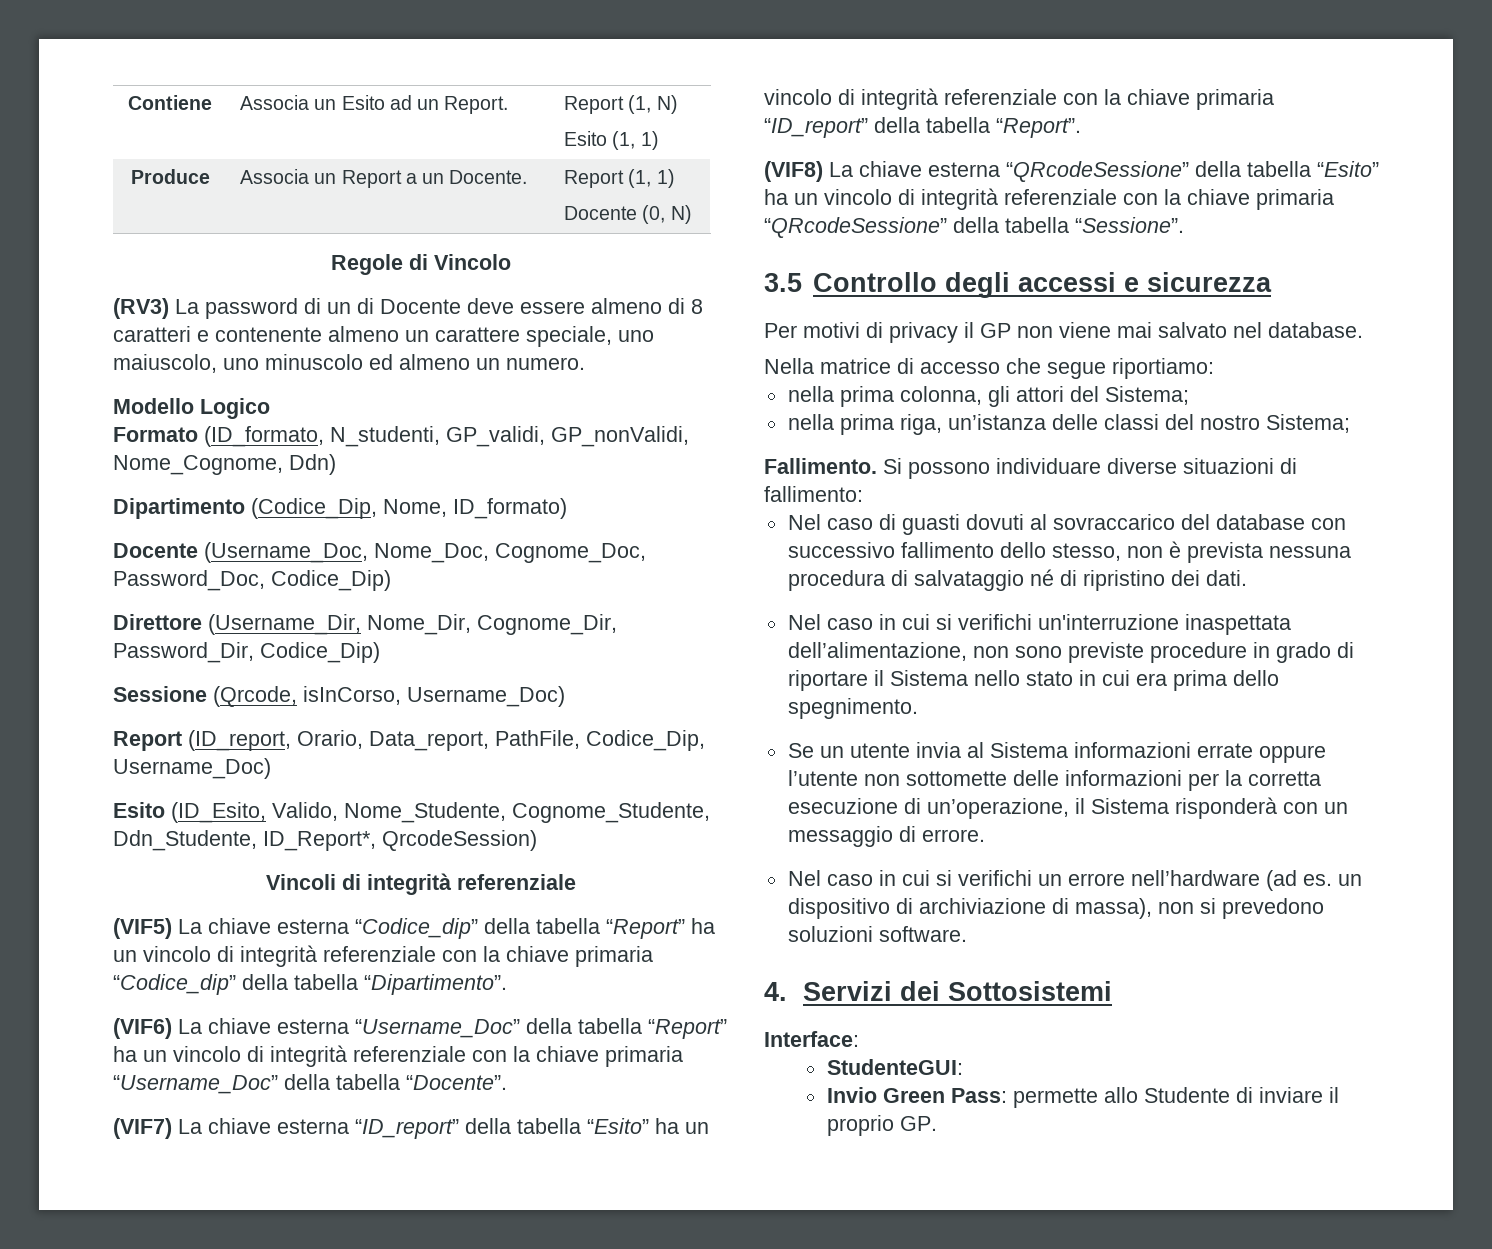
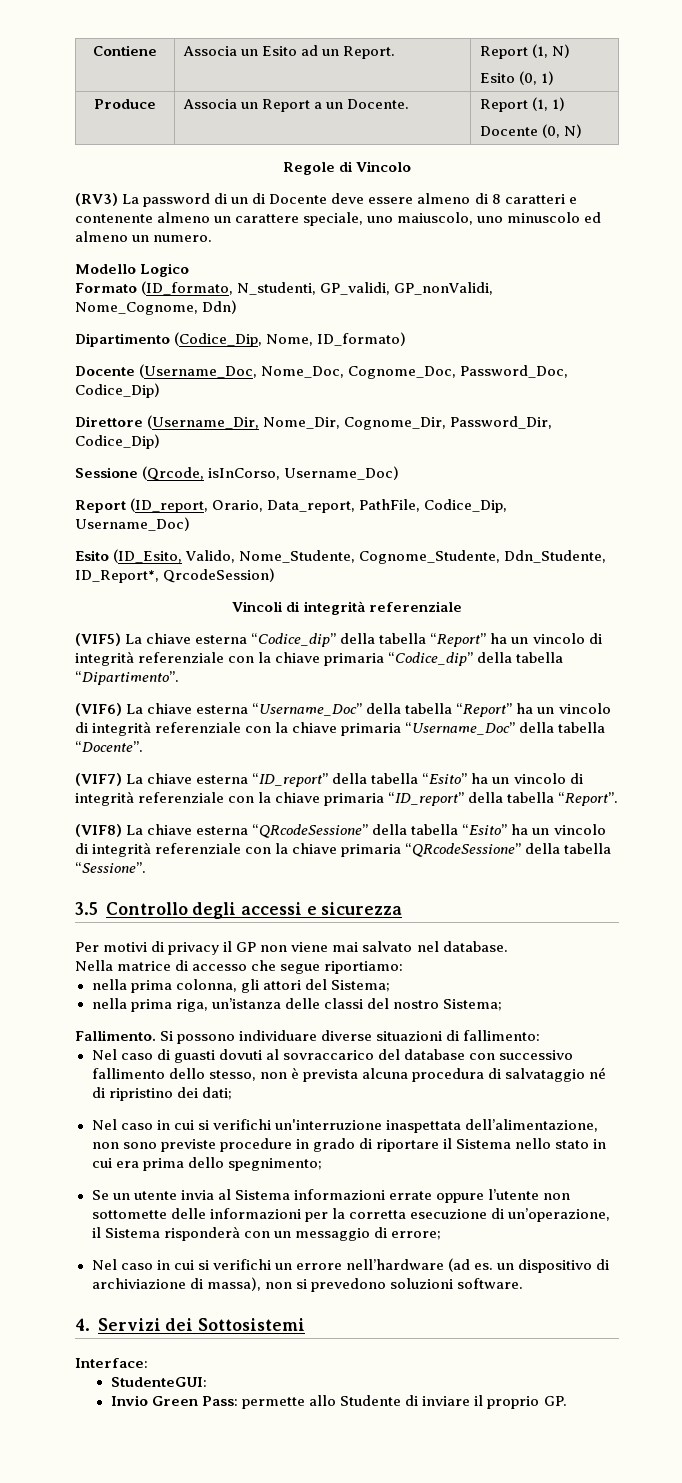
  Contiene | Associa un Esito ad un Report. | Report (1, N)
- Esito (1, 1)
+ Esito (0, 1)
- Nel caso di guasti dovuti al sovraccarico del database con successivo fallimento dello stesso, non è prevista nessuna procedura di salvataggio né di ripristino dei dati.
+ Nel caso di guasti dovuti al sovraccarico del database con successivo fallimento dello stesso, non è prevista alcuna procedura di salvataggio né di ripristino dei dati;
- Nel caso in cui si verifichi un'interruzione inaspettata dell’alimentazione, non sono previste procedure in grado di riportare il Sistema nello stato in cui era prima dello spegnimento.
+ Nel caso in cui si verifichi un'interruzione inaspettata dell’alimentazione, non sono previste procedure in grado di riportare il Sistema nello stato in cui era prima dello spegnimento;
- Se un utente invia al Sistema informazioni errate oppure l’utente non sottomette delle informazioni per la corretta esecuzione di un’operazione, il Sistema risponderà con un messaggio di errore.
+ Se un utente invia al Sistema informazioni errate oppure l’utente non sottomette delle informazioni per la corretta esecuzione di un’operazione, il Sistema risponderà con un messaggio di errore;

